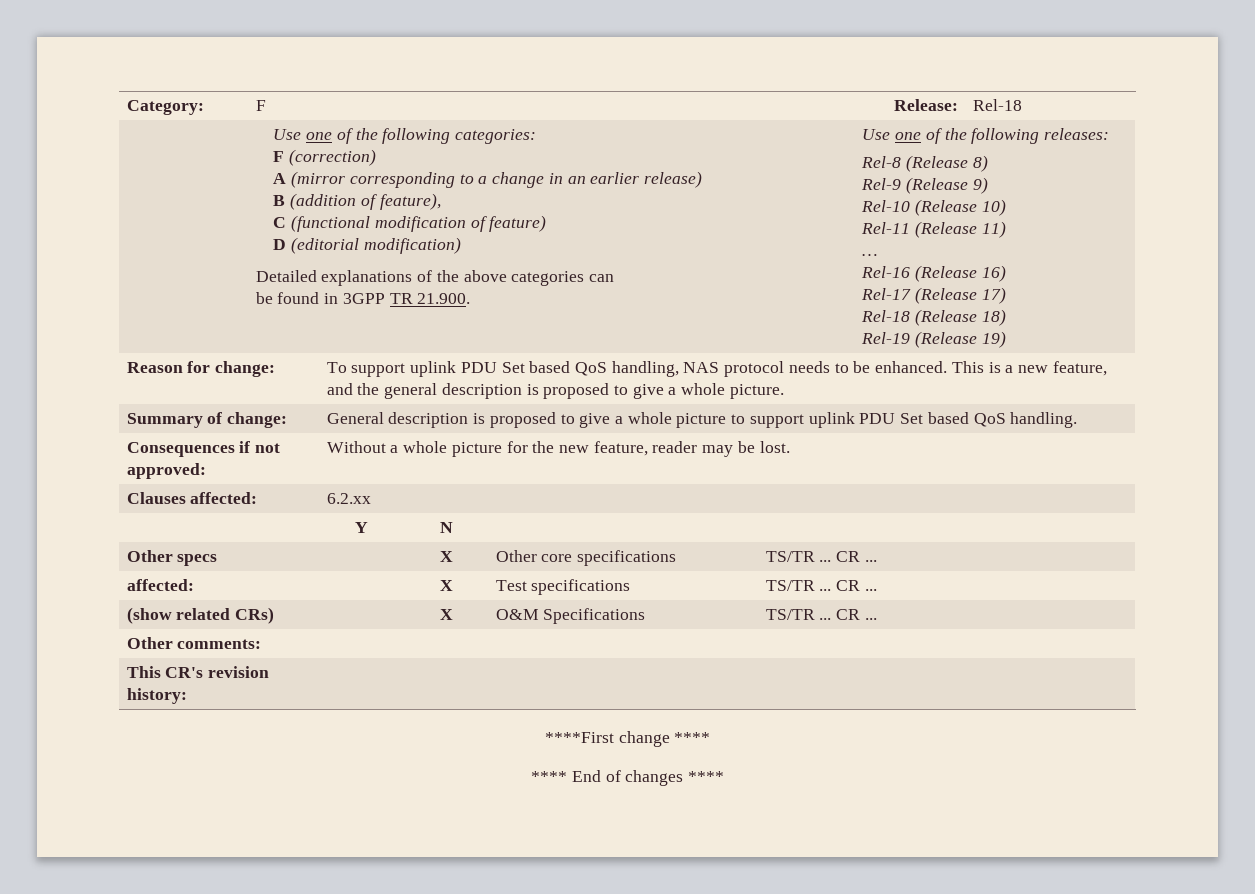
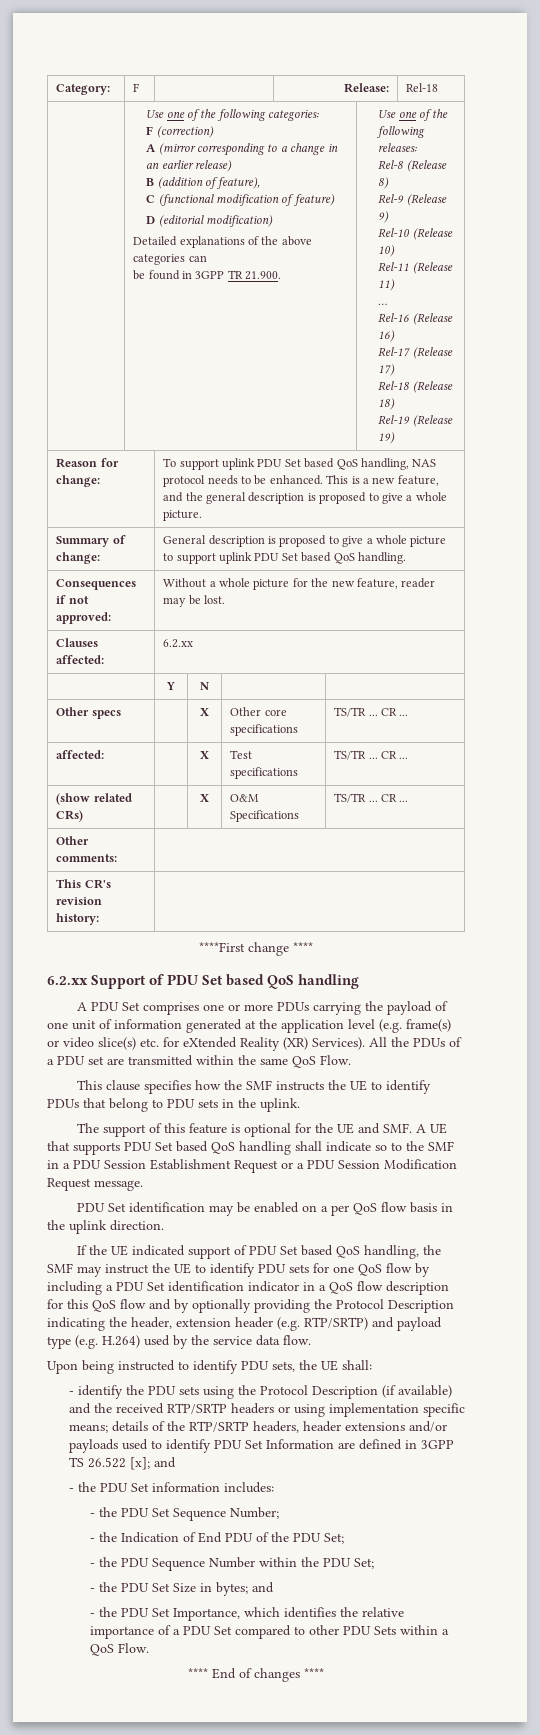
+ 6.2.xx Support of PDU Set based QoS handling
+ A PDU Set comprises one or more PDUs carrying the payload of one unit of information generated at the application level (e.g. frame(s) or video slice(s) etc. for eXtended Reality (XR) Services). All the PDUs of a PDU set are transmitted within the same QoS Flow.
+ This clause specifies how the SMF instructs the UE to identify PDUs that belong to PDU sets in the uplink.
+ The support of this feature is optional for the UE and SMF. A UE that supports PDU Set based QoS handling shall indicate so to the SMF in a PDU Session Establishment Request or a PDU Session Modification Request message.
+ PDU Set identification may be enabled on a per QoS flow basis in the uplink direction.
+ If the UE indicated support of PDU Set based QoS handling, the SMF may instruct the UE to identify PDU sets for one QoS flow by including a PDU Set identification indicator in a QoS flow description for this QoS flow and by optionally providing the Protocol Description indicating the header, extension header (e.g. RTP/SRTP) and payload type (e.g. H.264) used by the service data flow.
+ Upon being instructed to identify PDU sets, the UE shall:
+ - identify the PDU sets using the Protocol Description (if available) and the received RTP/SRTP headers or using implementation specific means; details of the RTP/SRTP headers, header extensions and/or payloads used to identify PDU Set Information are defined in 3GPP TS 26.522 [x]; and
+ - the PDU Set information includes:
+ - the PDU Set Sequence Number;
+ - the Indication of End PDU of the PDU Set;
+ - the PDU Sequence Number within the PDU Set;
+ - the PDU Set Size in bytes; and
+ - the PDU Set Importance, which identifies the relative importance of a PDU Set compared to other PDU Sets within a QoS Flow.

